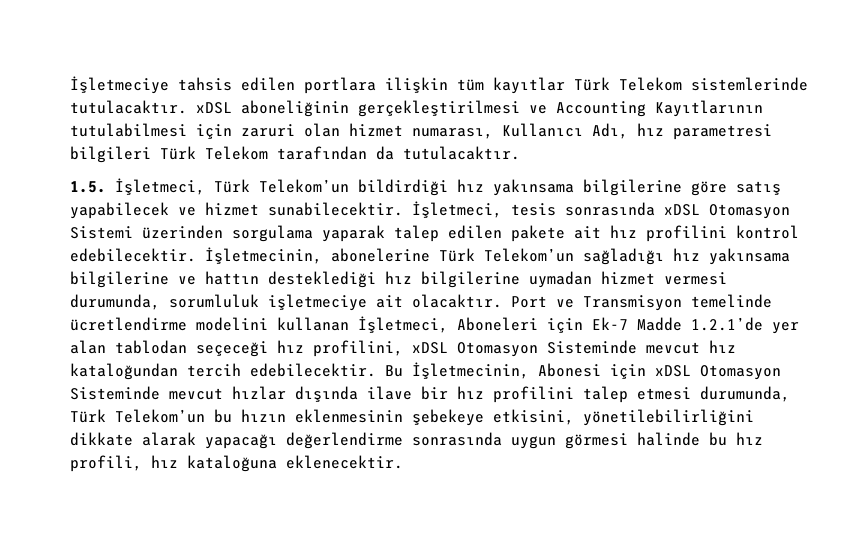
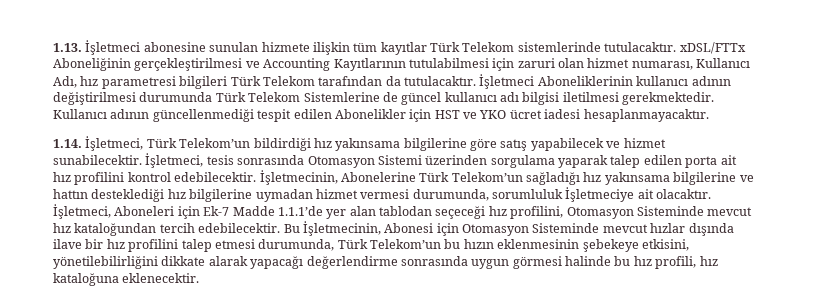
- İşletmeciye tahsis edilen portlara ilişkin tüm kayıtlar Türk Telekom sistemlerinde tutulacaktır. xDSL aboneliğinin gerçekleştirilmesi ve Accounting Kayıtlarının tutulabilmesi için zaruri olan hizmet numarası, Kullanıcı Adı, hız parametresi bilgileri Türk Telekom tarafından da tutulacaktır.
- 1.5. İşletmeci, Türk Telekom’un bildirdiği hız yakınsama bilgilerine göre satış yapabilecek ve hizmet sunabilecektir.
+ 1.13. İşletmeci abonesine sunulan hizmete ilişkin tüm kayıtlar Türk Telekom sistemlerinde tutulacaktır. xDSL/FTTx Aboneliğinin gerçekleştirilmesi ve Accounting Kayıtlarının tutulabilmesi için zaruri olan hizmet numarası, Kullanıcı Adı, hız parametresi bilgileri Türk Telekom tarafından da tutulacaktır. İşletmeci Aboneliklerinin kullanıcı adının değiştirilmesi durumunda Türk Telekom Sistemlerine de güncel kullanıcı adı bilgisi iletilmesi gerekmektedir. Kullanıcı adının güncellenmediği tespit edilen Abonelikler için HST ve YKO ücret iadesi hesaplanmayacaktır.
+ 1.14. İşletmeci, Türk Telekom’un bildirdiği hız yakınsama bilgilerine göre satış yapabilecek ve hizmet sunabilecektir.
- İşletmeci, tesis sonrasında xDSL Otomasyon Sistemi üzerinden sorgulama yaparak talep edilen pakete ait hız profilini kontrol edebilecektir.
+ İşletmeci, tesis sonrasında Otomasyon Sistemi üzerinden sorgulama yaparak talep edilen porta ait hız profilini kontrol edebilecektir.
- İşletmecinin, abonelerine Türk Telekom’un sağladığı hız yakınsama bilgilerine ve hattın desteklediği hız bilgilerine uymadan hizmet vermesi durumunda, sorumluluk işletmeciye ait olacaktır.
+ İşletmecinin, Abonelerine Türk Telekom’un sağladığı hız yakınsama bilgilerine ve hattın desteklediği hız bilgilerine uymadan hizmet vermesi durumunda, sorumluluk İşletmeciye ait olacaktır.
- Port ve Transmisyon temelinde ücretlendirme modelini kullanan İşletmeci, Aboneleri için Ek-7 Madde 1.2.1’de yer alan tablodan seçeceği hız profilini, xDSL Otomasyon Sisteminde mevcut hız kataloğundan tercih edebilecektir.
+ İşletmeci, Aboneleri için Ek-7 Madde 1.1.1’de yer alan tablodan seçeceği hız profilini, Otomasyon Sisteminde mevcut hız kataloğundan tercih edebilecektir.
- Bu İşletmecinin, Abonesi için xDSL Otomasyon Sisteminde mevcut hızlar dışında ilave bir hız profilini talep etmesi durumunda, Türk Telekom’un bu hızın eklenmesinin şebekeye etkisini, yönetilebilirliğini dikkate alarak yapacağı değerlendirme sonrasında uygun görmesi halinde bu hız profili, hız kataloğuna eklenecektir.
+ Bu İşletmecinin, Abonesi için Otomasyon Sisteminde mevcut hızlar dışında ilave bir hız profilini talep etmesi durumunda, Türk Telekom’un bu hızın eklenmesinin şebekeye etkisini, yönetilebilirliğini dikkate alarak yapacağı değerlendirme sonrasında uygun görmesi halinde bu hız profili, hız kataloğuna eklenecektir.

